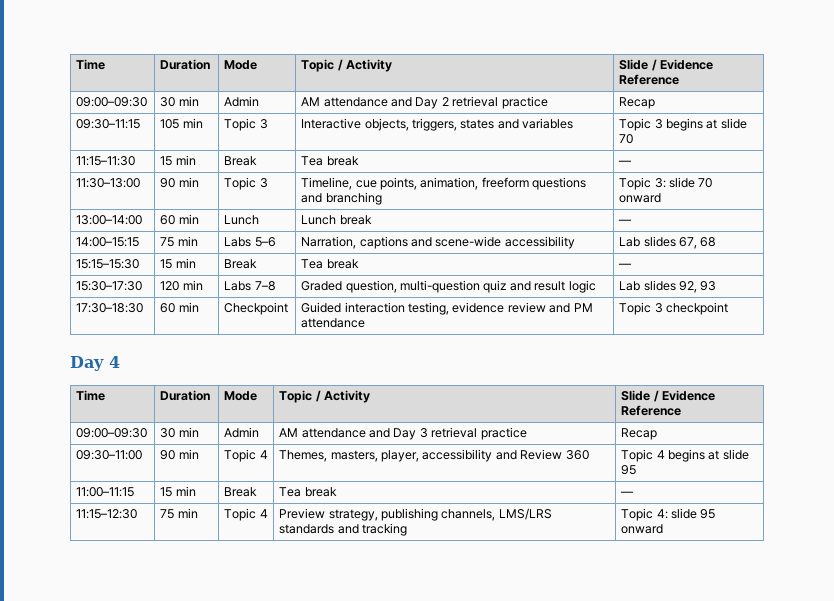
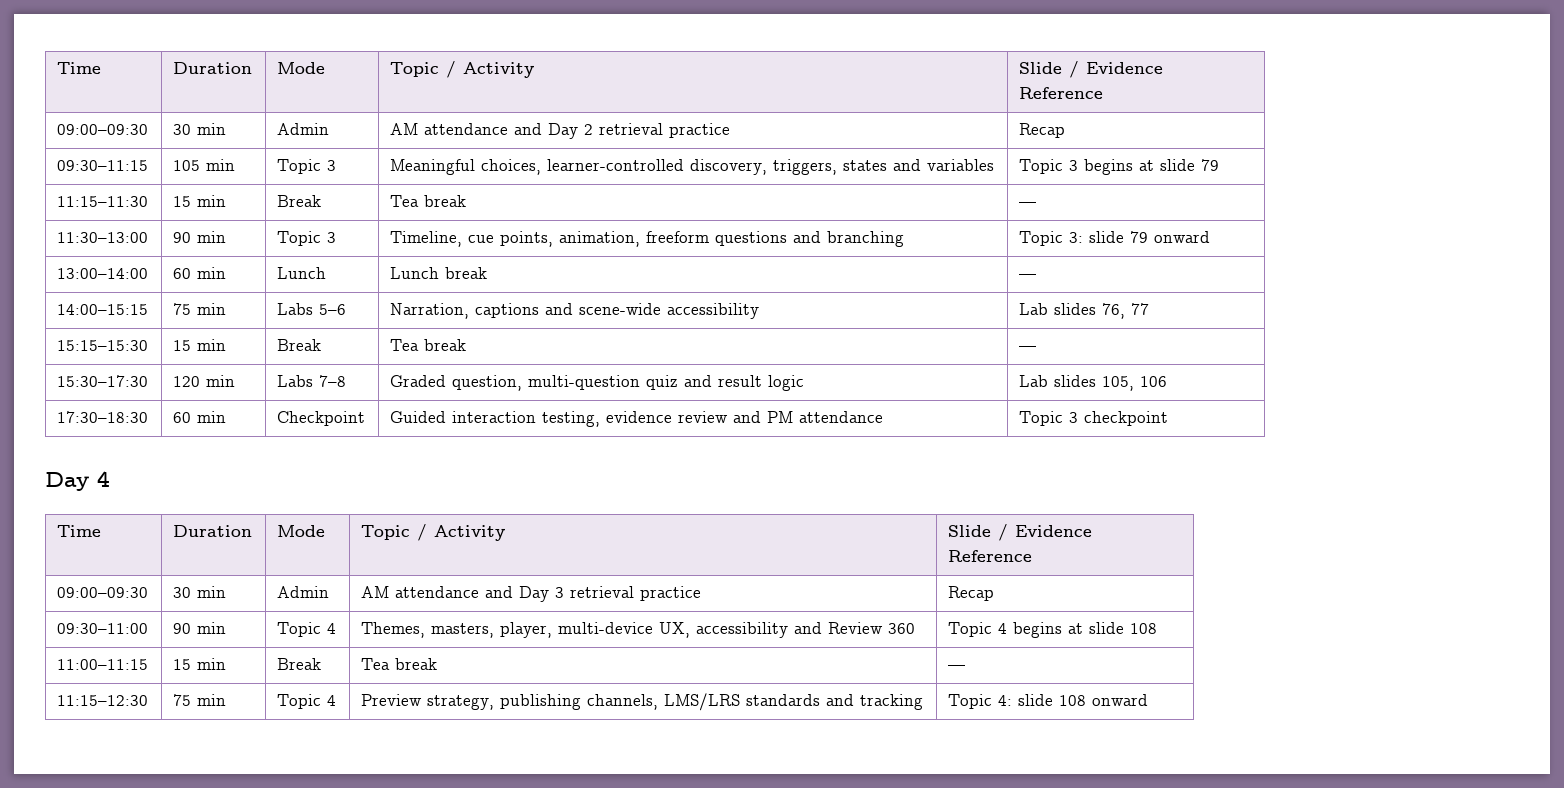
- 09:30–11:15 | 105 min | Topic 3 | Interactive objects, triggers, states and variables | Topic 3 begins at slide 70
+ 09:30–11:15 | 105 min | Topic 3 | Meaningful choices, learner-controlled discovery, triggers, states and variables | Topic 3 begins at slide 79
- 11:30–13:00 | 90 min | Topic 3 | Timeline, cue points, animation, freeform questions and branching | Topic 3: slide 70 onward
+ 11:30–13:00 | 90 min | Topic 3 | Timeline, cue points, animation, freeform questions and branching | Topic 3: slide 79 onward
- 14:00–15:15 | 75 min | Labs 5–6 | Narration, captions and scene-wide accessibility | Lab slides 67, 68
+ 14:00–15:15 | 75 min | Labs 5–6 | Narration, captions and scene-wide accessibility | Lab slides 76, 77
- 15:30–17:30 | 120 min | Labs 7–8 | Graded question, multi-question quiz and result logic | Lab slides 92, 93
+ 15:30–17:30 | 120 min | Labs 7–8 | Graded question, multi-question quiz and result logic | Lab slides 105, 106
- 09:30–11:00 | 90 min | Topic 4 | Themes, masters, player, accessibility and Review 360 | Topic 4 begins at slide 95
+ 09:30–11:00 | 90 min | Topic 4 | Themes, masters, player, multi-device UX, accessibility and Review 360 | Topic 4 begins at slide 108
- 11:15–12:30 | 75 min | Topic 4 | Preview strategy, publishing channels, LMS/LRS standards and tracking | Topic 4: slide 95 onward
+ 11:15–12:30 | 75 min | Topic 4 | Preview strategy, publishing channels, LMS/LRS standards and tracking | Topic 4: slide 108 onward

